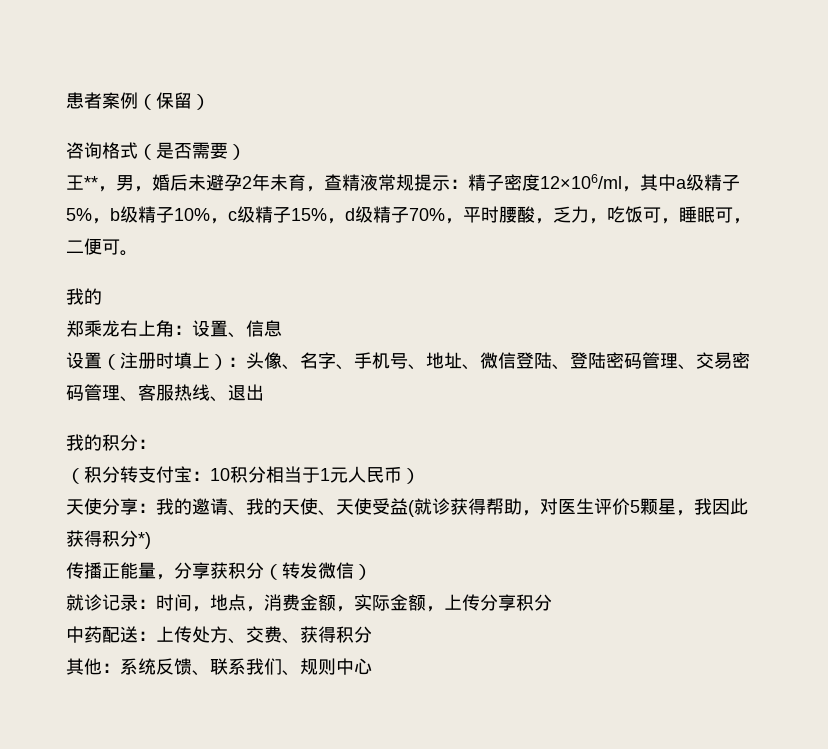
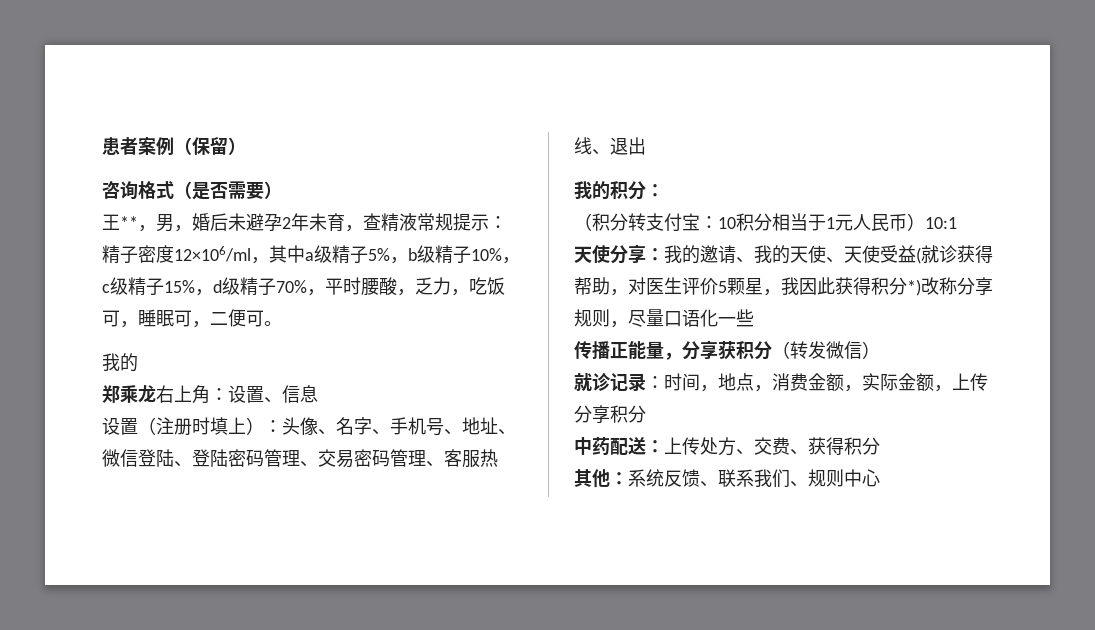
- （积分转支付宝：10积分相当于1元人民币）
+ （积分转支付宝：10积分相当于1元人民币）10:1
- 天使分享：我的邀请、我的天使、天使受益(就诊获得帮助，对医生评价5颗星，我因此获得积分*)
+ 天使分享：我的邀请、我的天使、天使受益(就诊获得帮助，对医生评价5颗星，我因此获得积分*)改称分享规则，尽量口语化一些

